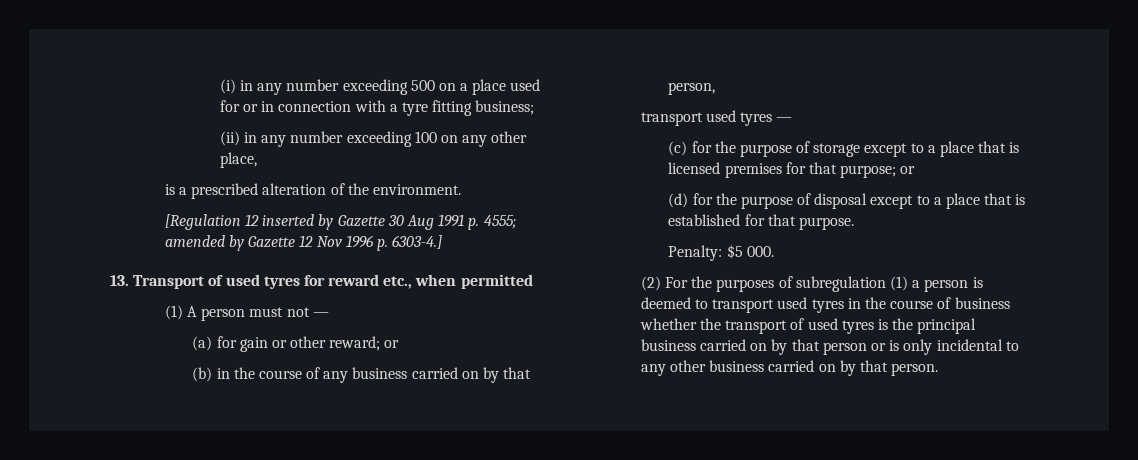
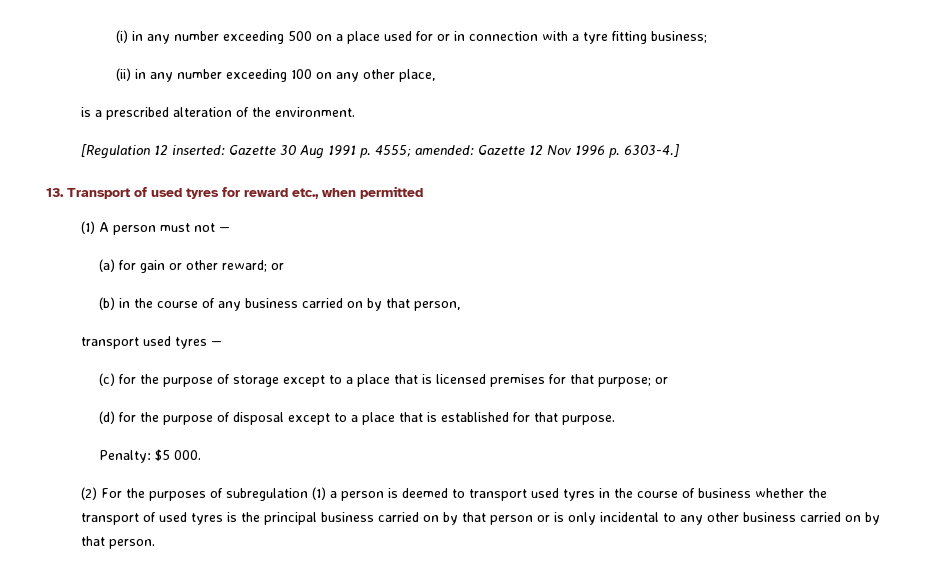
- [Regulation 12 inserted by Gazette 30 Aug 1991 p. 4555; amended by Gazette 12 Nov 1996 p. 6303-4.]
+ [Regulation 12 inserted: Gazette 30 Aug 1991 p. 4555; amended: Gazette 12 Nov 1996 p. 6303-4.]

